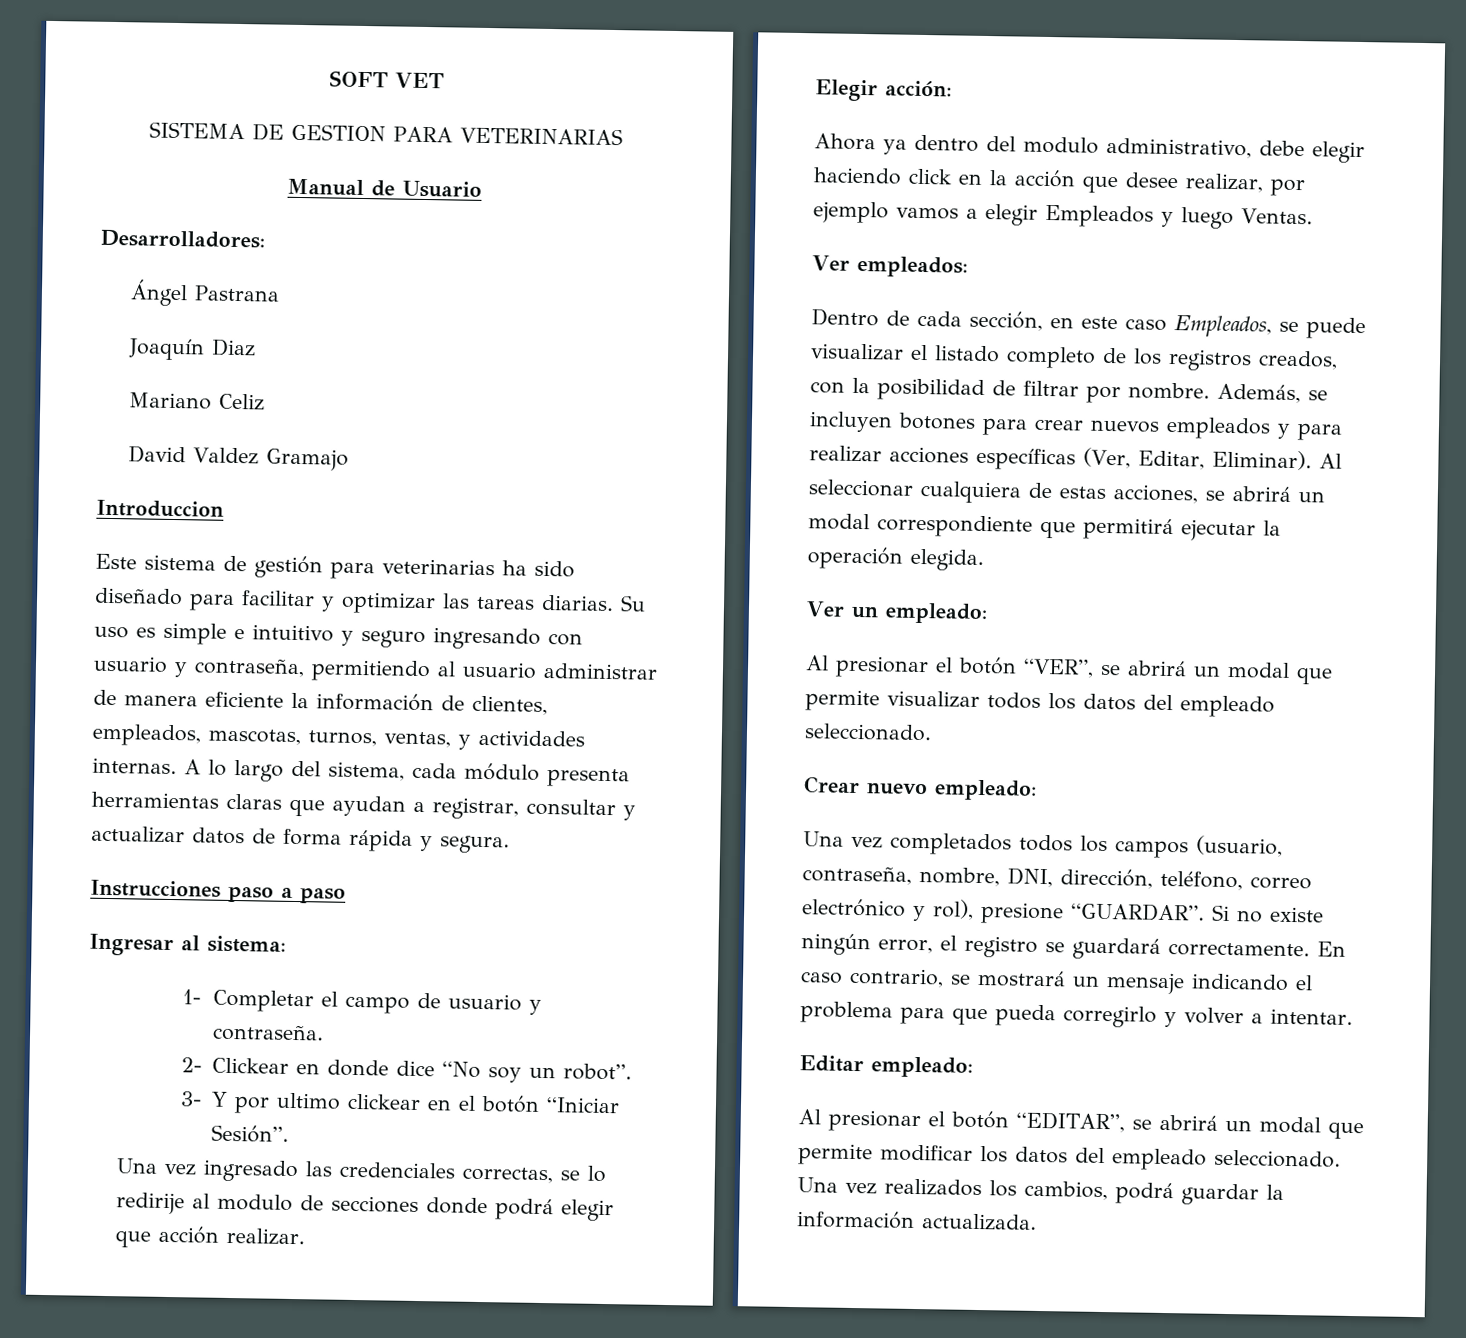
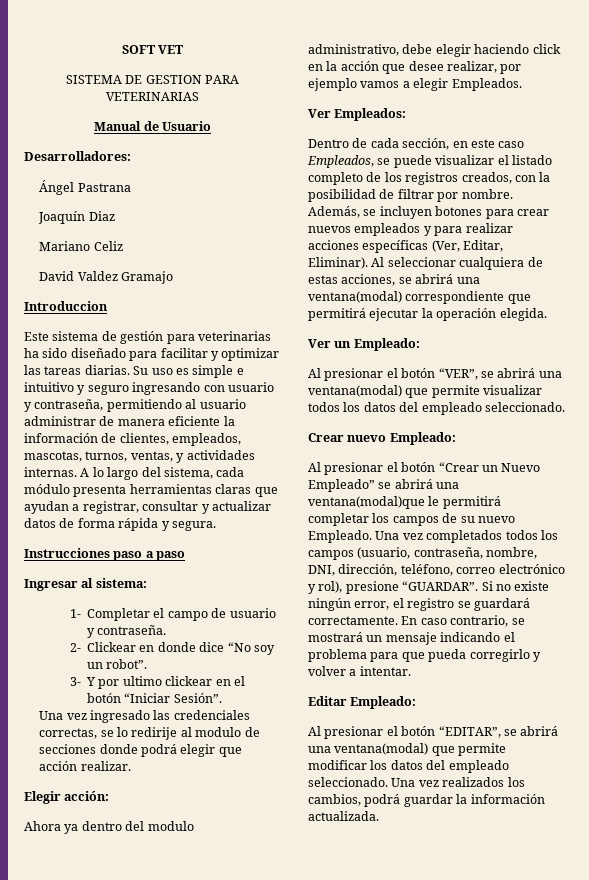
- Ahora ya dentro del modulo administrativo, debe elegir haciendo click en la acción que desee realizar, por ejemplo vamos a elegir Empleados y luego Ventas.
- Ver empleados:
+ Ahora ya dentro del modulo administrativo, debe elegir haciendo click en la acción que desee realizar, por ejemplo vamos a elegir Empleados.
+ Ver Empleados:
- Al seleccionar cualquiera de estas acciones, se abrirá un modal correspondiente que permitirá ejecutar la operación elegida.
+ Al seleccionar cualquiera de estas acciones, se abrirá una ventana(modal) correspondiente que permitirá ejecutar la operación elegida.
- Ver un empleado:
+ Ver un Empleado:
- Al presionar el botón “VER”, se abrirá un modal que permite visualizar todos los datos del empleado seleccionado.
+ Al presionar el botón “VER”, se abrirá una ventana(modal) que permite visualizar todos los datos del empleado seleccionado.
- Crear nuevo empleado:
- Una vez completados todos los campos (usuario, contraseña, nombre, DNI, dirección, teléfono, correo electrónico y rol), presione “GUARDAR”.
+ Crear nuevo Empleado:
+ Al presionar el botón “Crear un Nuevo Empleado” se abrirá una ventana(modal)que le permitirá completar los campos de su nuevo Empleado. Una vez completados todos los campos (usuario, contraseña, nombre, DNI, dirección, teléfono, correo electrónico y rol), presione “GUARDAR”.
- Editar empleado:
+ Editar Empleado:
- Al presionar el botón “EDITAR”, se abrirá un modal que permite modificar los datos del empleado seleccionado.
+ Al presionar el botón “EDITAR”, se abrirá una ventana(modal) que permite modificar los datos del empleado seleccionado.

